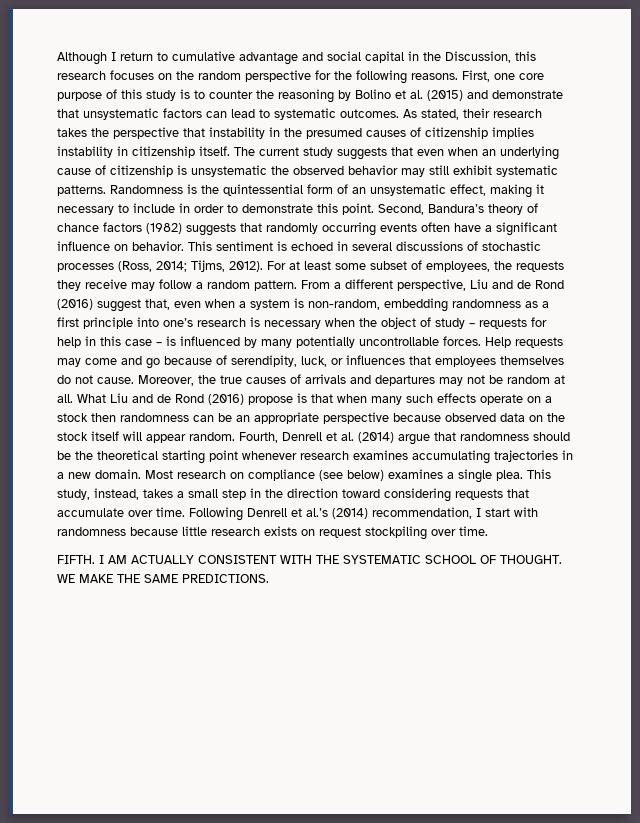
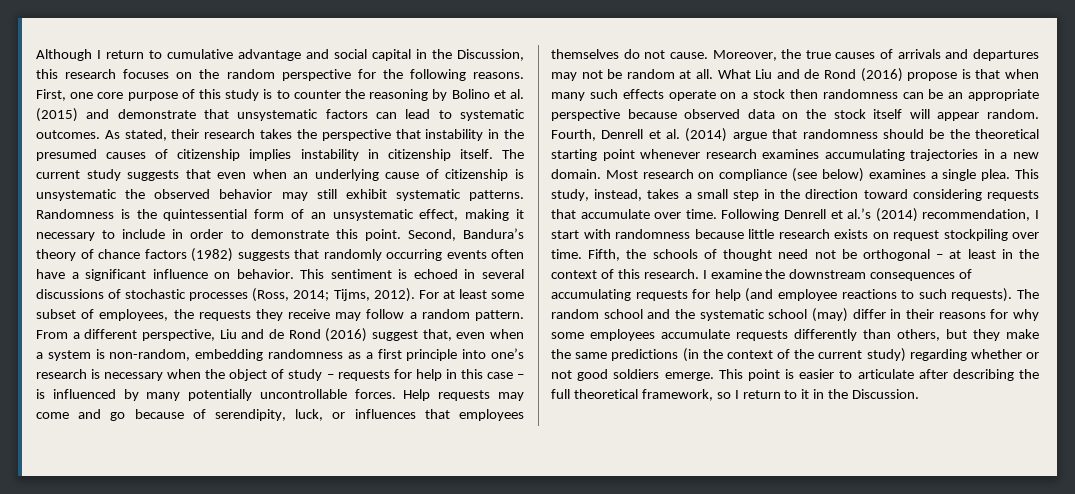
- Following Denrell et al.’s (2014) recommendation, I start with randomness because little research exists on request stockpiling over time.
- FIFTH. I AM ACTUALLY CONSISTENT WITH THE SYSTEMATIC SCHOOL OF THOUGHT. WE MAKE THE SAME PREDICTIONS.
+ Following Denrell et al.’s (2014) recommendation, I start with randomness because little research exists on request stockpiling over time. Fifth, the schools of thought need not be orthogonal – at least in the context of this research. I examine the downstream consequences of accumulating requests for help (and employee reactions to such requests). The random school and the systematic school (may) differ in their reasons for why some employees accumulate requests differently than others, but they make the same predictions (in the context of the current study) regarding whether or not good soldiers emerge. This point is easier to articulate after describing the full theoretical framework, so I return to it in the Discussion.

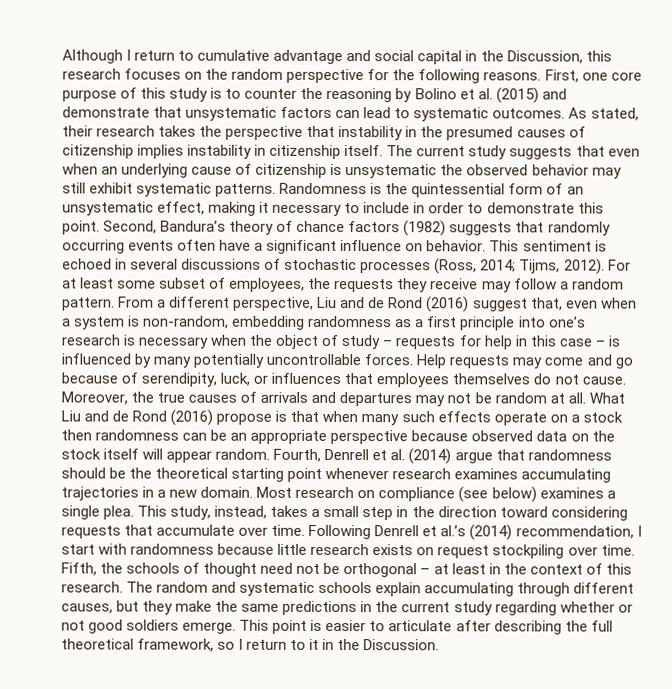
- I examine the downstream consequences of accumulating requests for help (and employee reactions to such requests). The random school and the systematic school (may) differ in their reasons for why some employees accumulate requests differently than others, but they make the same predictions (in the context of the current study) regarding whether or not good soldiers emerge.
+ The random and systematic schools explain accumulating through different causes, but they make the same predictions in the current study regarding whether or not good soldiers emerge.

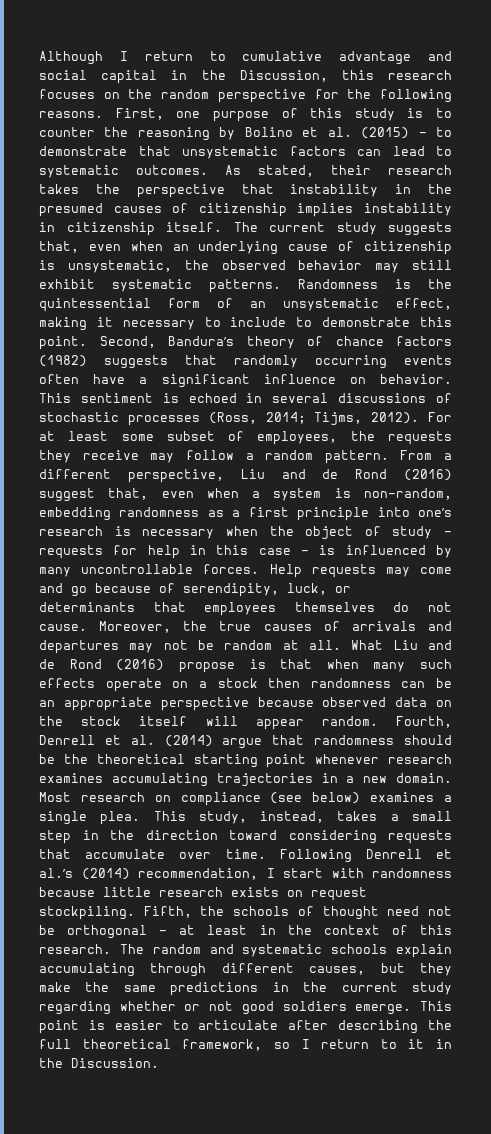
- First, one core purpose of this study is to counter the reasoning by Bolino et al. (2015) and demonstrate that unsystematic factors can lead to systematic outcomes.
+ First, one purpose of this study is to counter the reasoning by Bolino et al. (2015) – to demonstrate that unsystematic factors can lead to systematic outcomes.
- The current study suggests that even when an underlying cause of citizenship is unsystematic the observed behavior may still exhibit systematic patterns.
+ The current study suggests that, even when an underlying cause of citizenship is unsystematic, the observed behavior may still exhibit systematic patterns.
- Randomness is the quintessential form of an unsystematic effect, making it necessary to include in order to demonstrate this point.
+ Randomness is the quintessential form of an unsystematic effect, making it necessary to include to demonstrate this point.
- From a different perspective, Liu and de Rond (2016) suggest that, even when a system is non-random, embedding randomness as a first principle into one’s research is necessary when the object of study – requests for help in this case – is influenced by many potentially uncontrollable forces.
+ From a different perspective, Liu and de Rond (2016) suggest that, even when a system is non-random, embedding randomness as a first principle into one’s research is necessary when the object of study – requests for help in this case – is influenced by many uncontrollable forces.
- Help requests may come and go because of serendipity, luck, or influences that employees themselves do not cause.
+ Help requests may come and go because of serendipity, luck, or determinants that employees themselves do not cause.
- Following Denrell et al.’s (2014) recommendation, I start with randomness because little research exists on request stockpiling over time.
+ Following Denrell et al.’s (2014) recommendation, I start with randomness because little research exists on request stockpiling.

